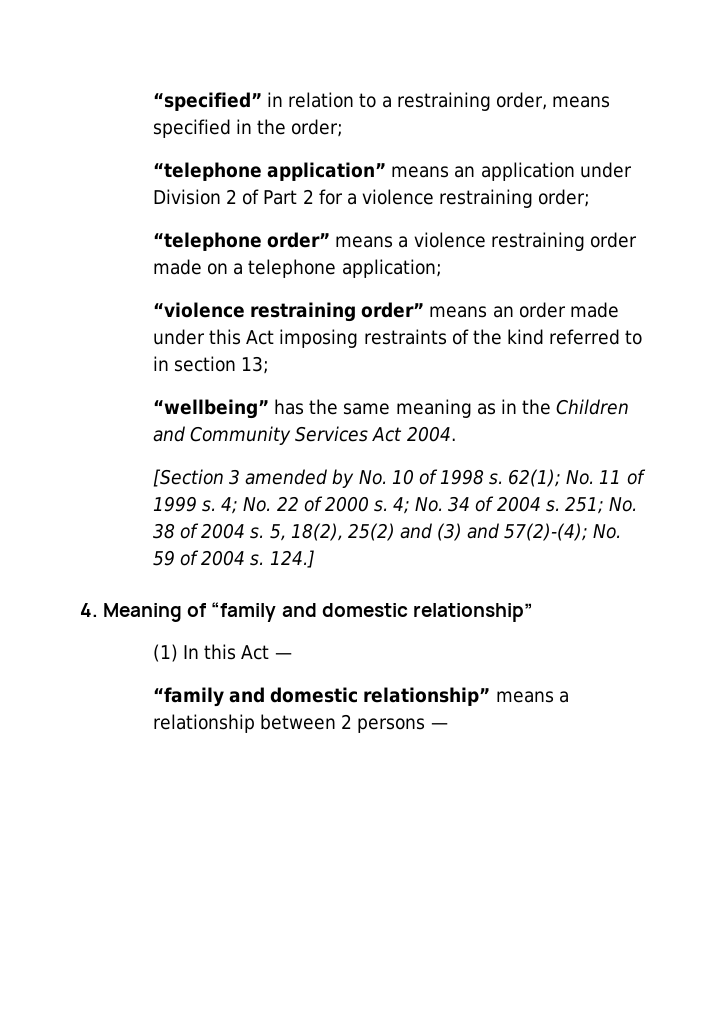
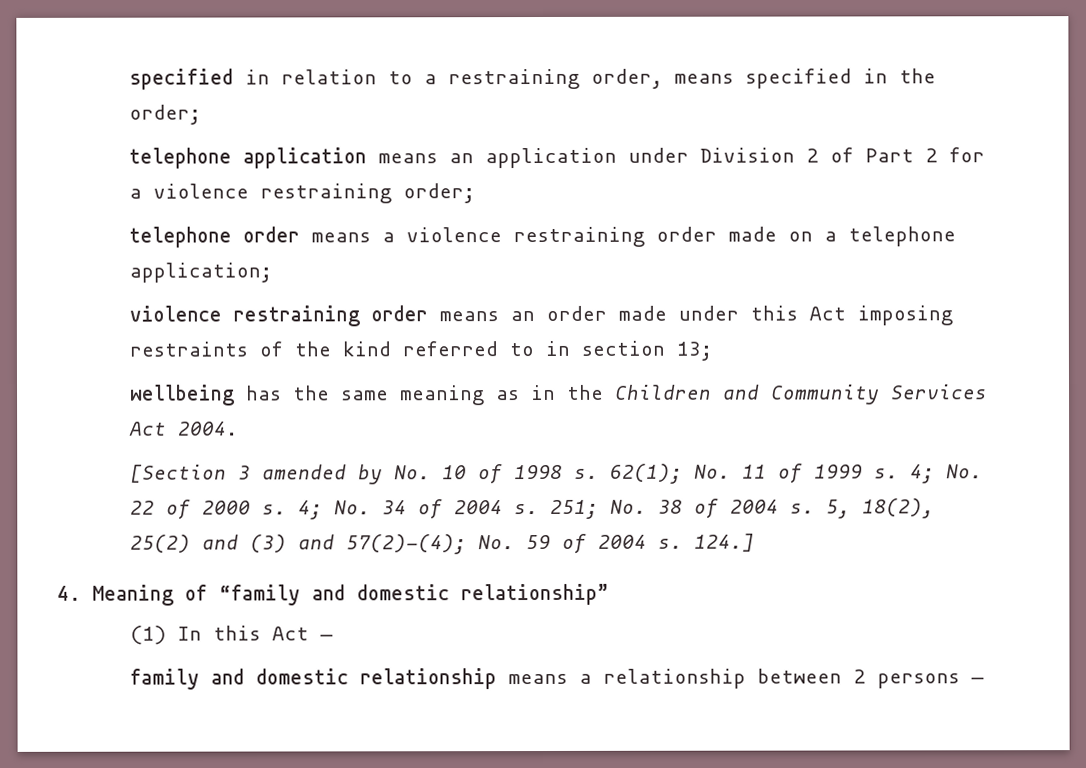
- “specified” in relation to a restraining order, means specified in the order;
+ specified in relation to a restraining order, means specified in the order;
- “telephone application” means an application under Division 2 of Part 2 for a violence restraining order;
+ telephone application means an application under Division 2 of Part 2 for a violence restraining order;
- “telephone order” means a violence restraining order made on a telephone application;
+ telephone order means a violence restraining order made on a telephone application;
- “violence restraining order” means an order made under this Act imposing restraints of the kind referred to in section 13;
+ violence restraining order means an order made under this Act imposing restraints of the kind referred to in section 13;
- “wellbeing” has the same meaning as in the Children and Community Services Act 2004.
+ wellbeing has the same meaning as in the Children and Community Services Act 2004.
- “family and domestic relationship” means a relationship between 2 persons —
+ family and domestic relationship means a relationship between 2 persons —

